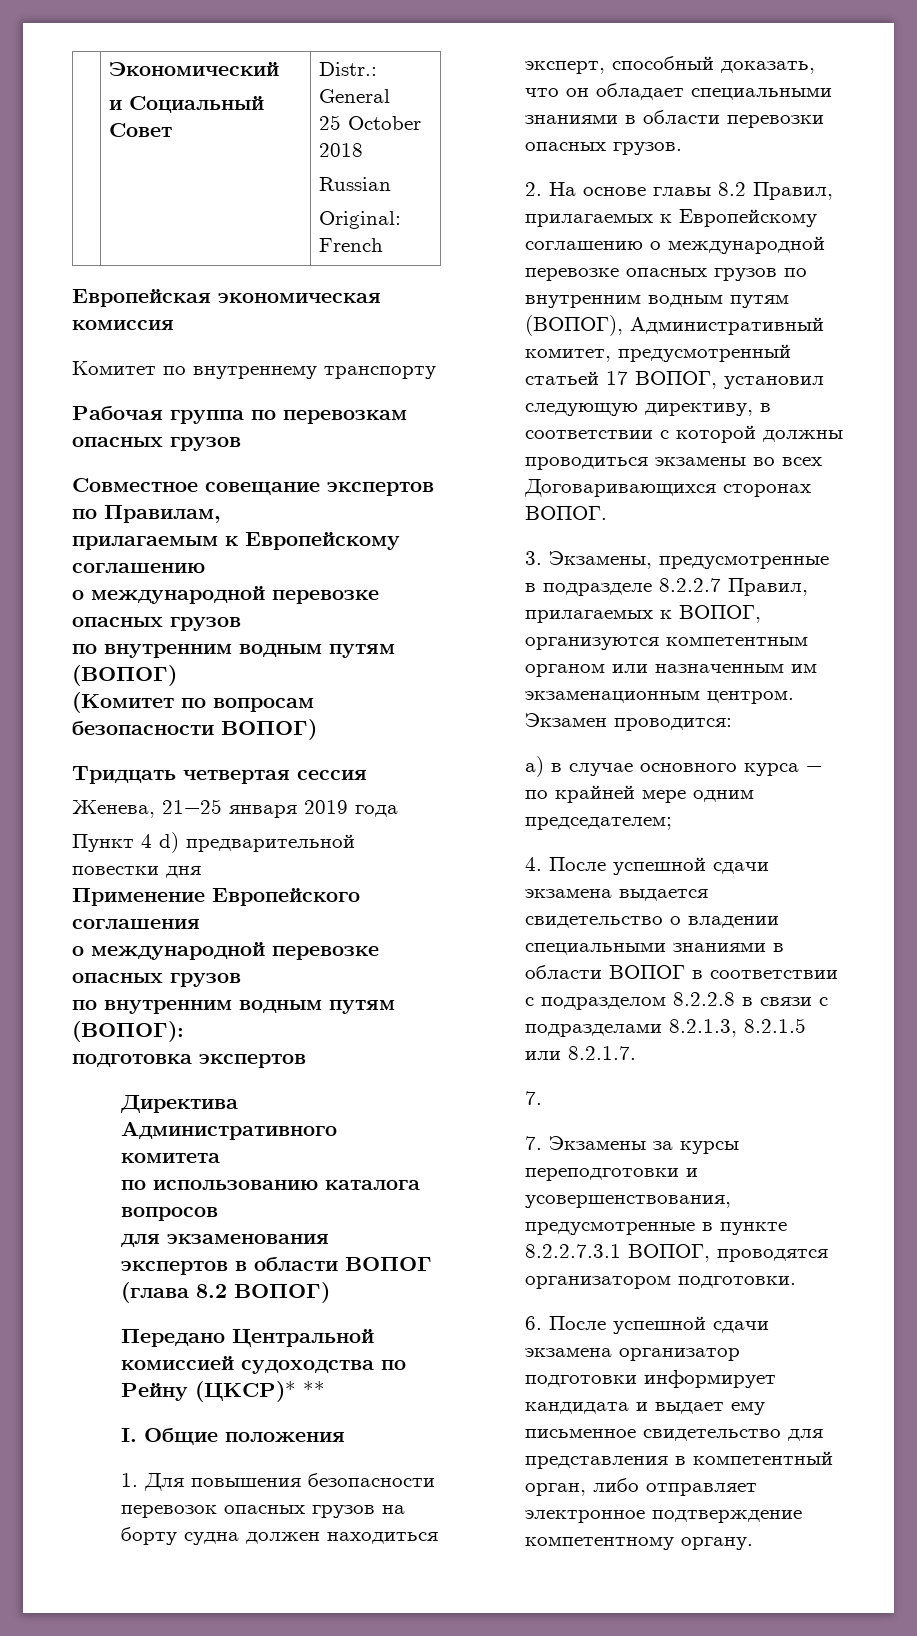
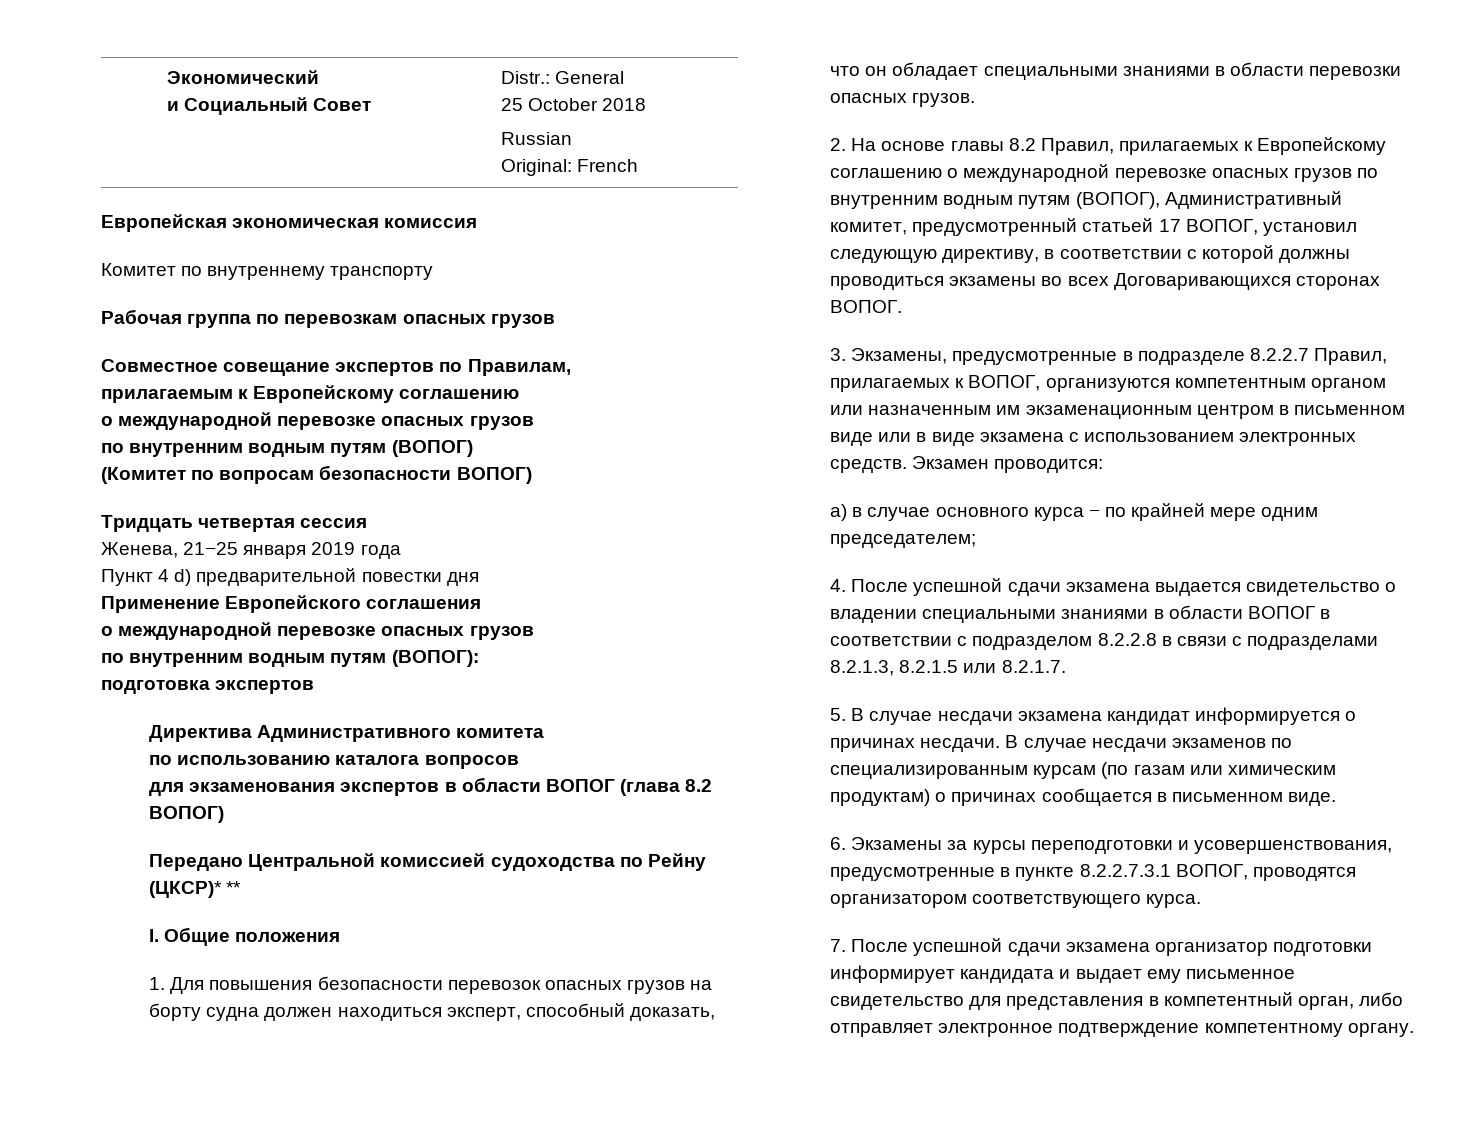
- 3. Экзамены, предусмотренные в подразделе 8.2.2.7 Правил, прилагаемых к ВОПОГ, организуются компетентным органом или назначенным им экзаменационным центром.
+ 3. Экзамены, предусмотренные в подразделе 8.2.2.7 Правил, прилагаемых к ВОПОГ, организуются компетентным органом или назначенным им экзаменационным центром в письменном виде или в виде экзамена с использованием электронных средств.
  4. После успешной сдачи экзамена выдается свидетельство о владении специальными знаниями в области ВОПОГ в соответствии с подразделом 8.2.2.8 в связи с подразделами 8.2.1.3, 8.2.1.5 или 8.2.1.7.
- 7.
- 7. Экзамены за курсы переподготовки и усовершенствования, предусмотренные в пункте 8.2.2.7.3.1 ВОПОГ, проводятся организатором подготовки.
- 6. После успешной сдачи экзамена организатор подготовки информирует кандидата и выдает ему письменное свидетельство для представления в компетентный орган, либо отправляет электронное подтверждение компетентному органу.
+ 5. В случае несдачи экзамена кандидат информируется о причинах несдачи. В случае несдачи экзаменов по специализированным курсам (по газам или химическим продуктам) о причинах сообщается в письменном виде.
+ 6. Экзамены за курсы переподготовки и усовершенствования, предусмотренные в пункте 8.2.2.7.3.1 ВОПОГ, проводятся организатором соответствующего курса.
+ 7. После успешной сдачи экзамена организатор подготовки информирует кандидата и выдает ему письменное свидетельство для представления в компетентный орган, либо отправляет электронное подтверждение компетентному органу.

